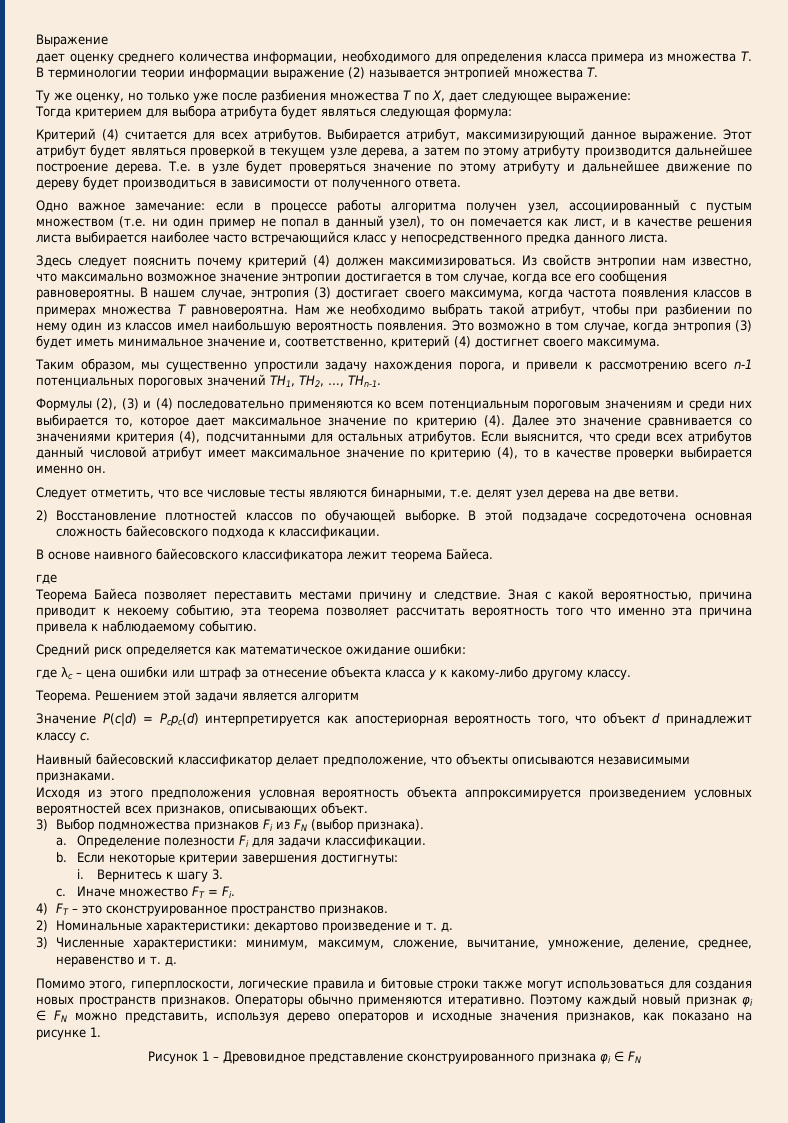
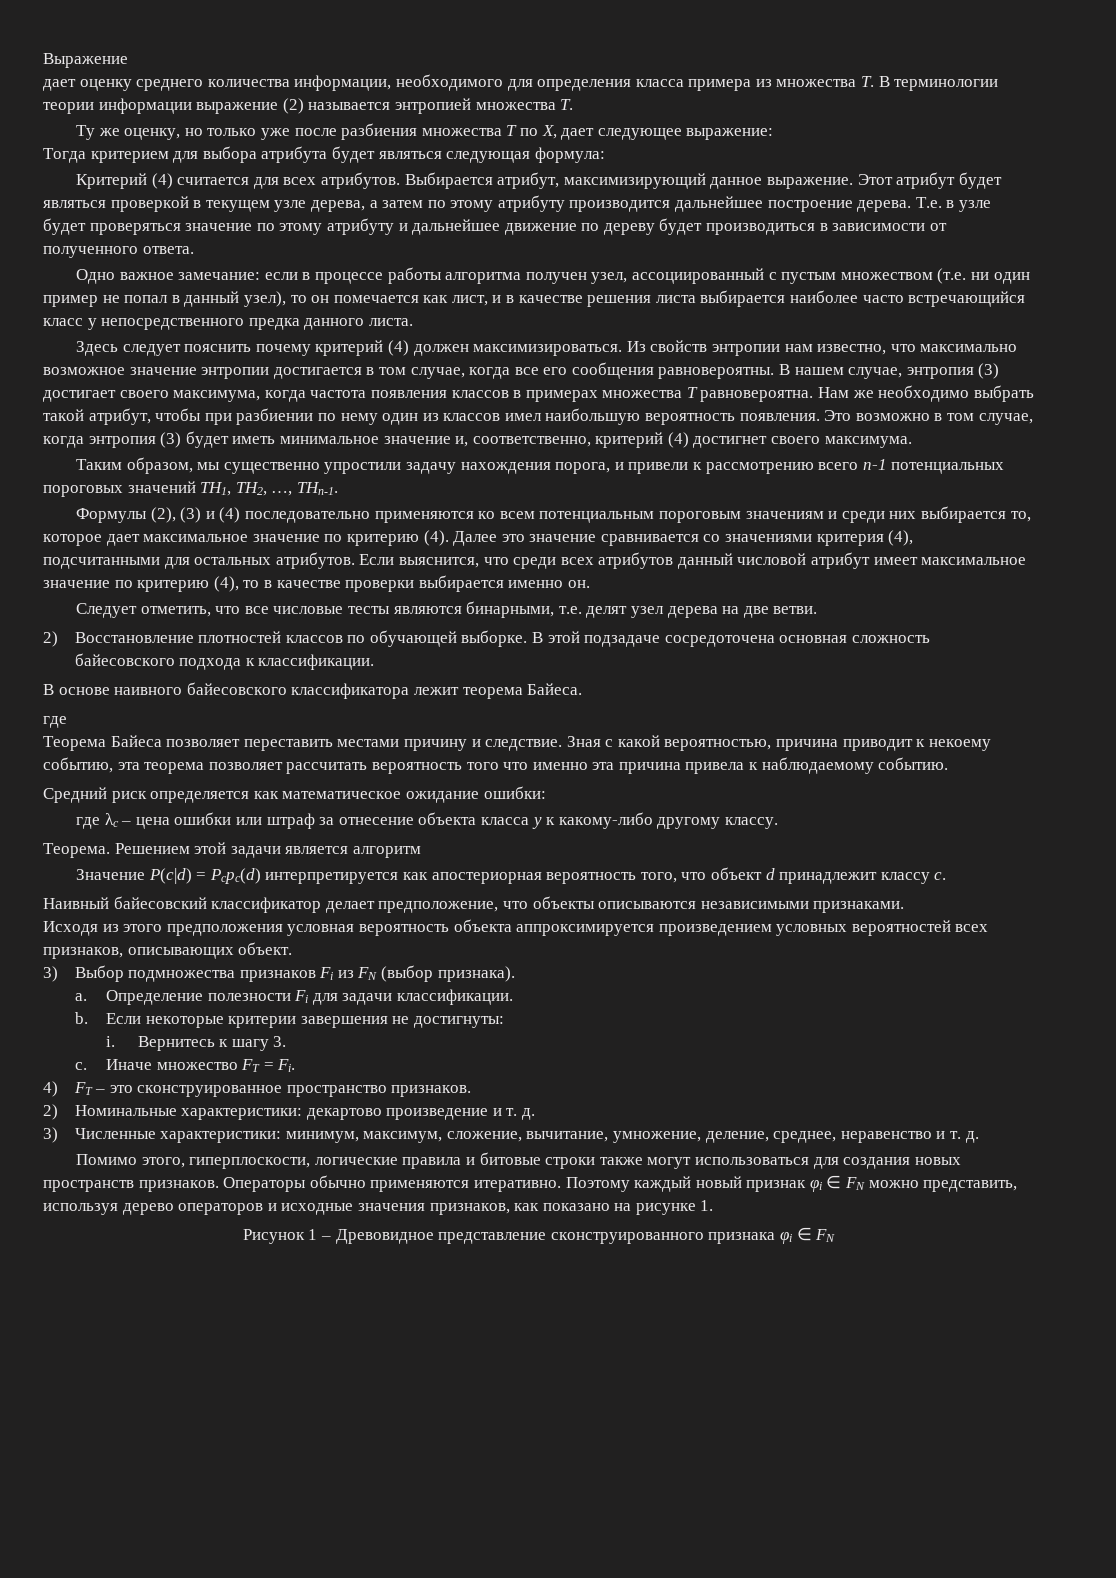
- Если некоторые критерии завершения достигнуты:
+ Если некоторые критерии завершения не достигнуты:

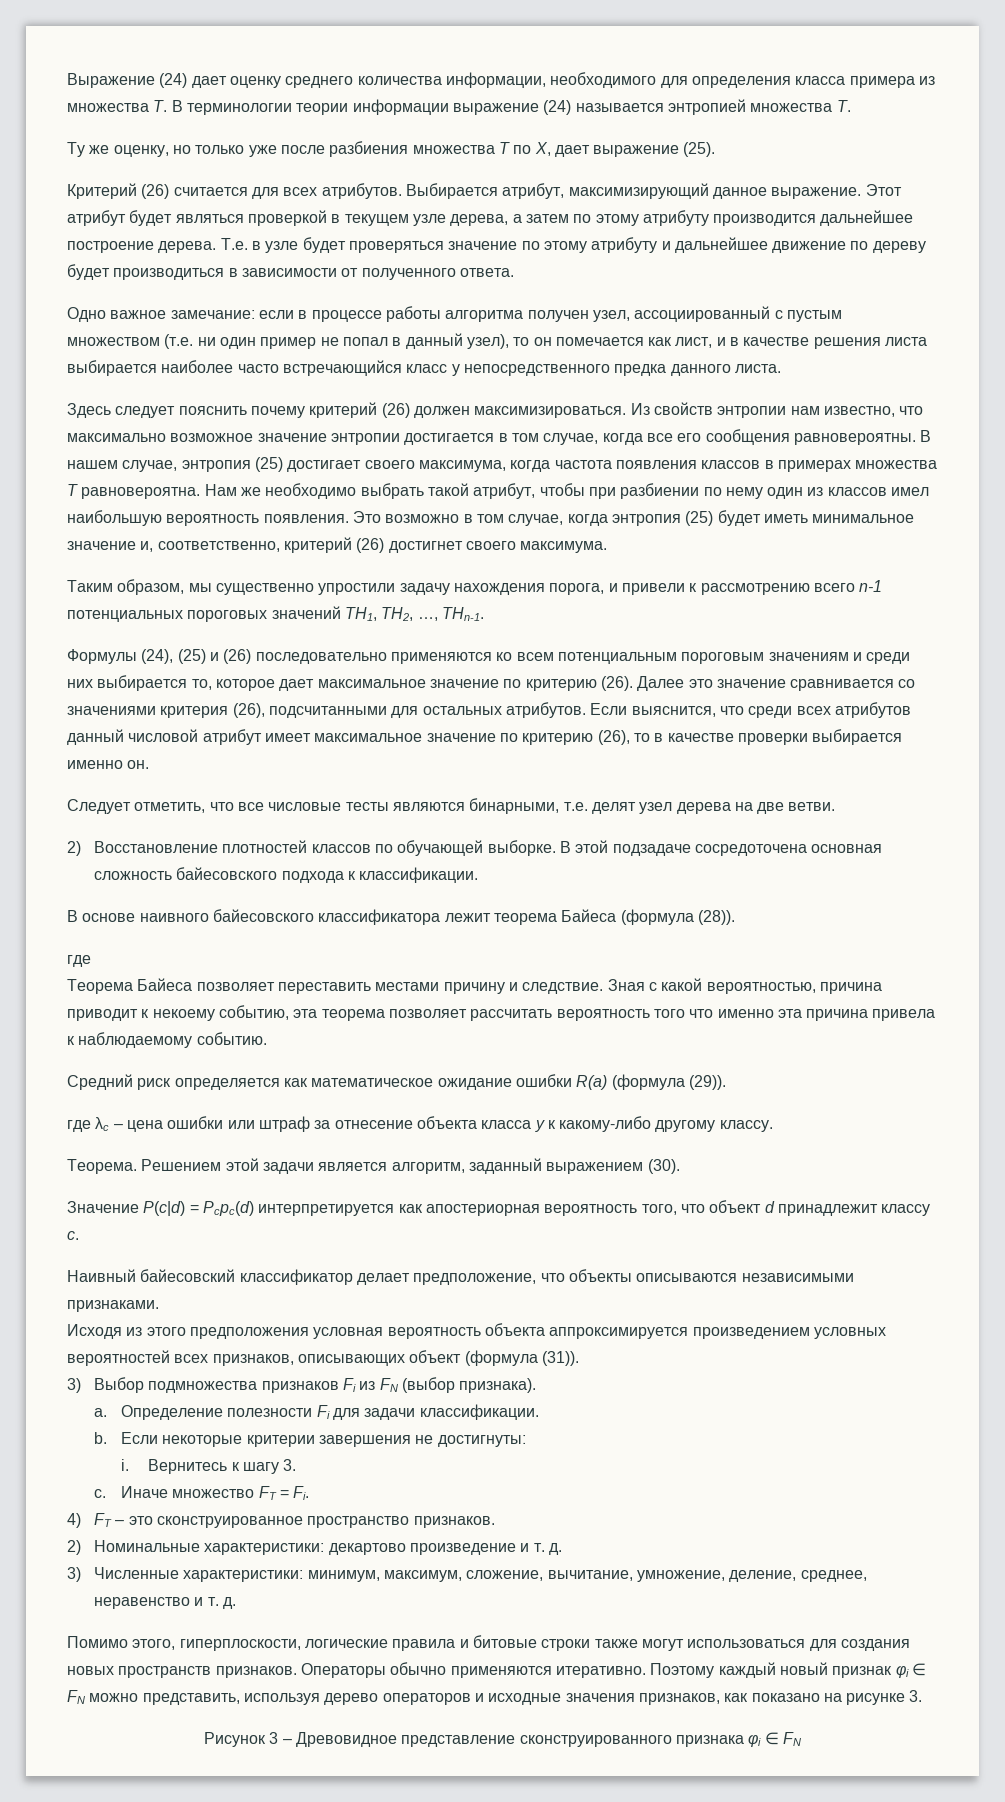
- Выражение
- дает оценку среднего количества информации, необходимого для определения класса примера из множества T. В терминологии теории информации выражение (2) называется энтропией множества T.
+ Выражение (24) дает оценку среднего количества информации, необходимого для определения класса примера из множества T. В терминологии теории информации выражение (24) называется энтропией множества T.
- Ту же оценку, но только уже после разбиения множества T по X, дает следующее выражение:
- Тогда критерием для выбора атрибута будет являться следующая формула:
+ Ту же оценку, но только уже после разбиения множества T по X, дает выражение (25).
- Критерий (4) считается для всех атрибутов.
+ Критерий (26) считается для всех атрибутов.
- Здесь следует пояснить почему критерий (4) должен максимизироваться.
+ Здесь следует пояснить почему критерий (26) должен максимизироваться.
- В нашем случае, энтропия (3) достигает своего максимума, когда частота появления классов в примерах множества T равновероятна.
+ В нашем случае, энтропия (25) достигает своего максимума, когда частота появления классов в примерах множества T равновероятна.
- Это возможно в том случае, когда энтропия (3) будет иметь минимальное значение и, соответственно, критерий (4) достигнет своего максимума.
+ Это возможно в том случае, когда энтропия (25) будет иметь минимальное значение и, соответственно, критерий (26) достигнет своего максимума.
- Формулы (2), (3) и (4) последовательно применяются ко всем потенциальным пороговым значениям и среди них выбирается то, которое дает максимальное значение по критерию (4).
+ Формулы (24), (25) и (26) последовательно применяются ко всем потенциальным пороговым значениям и среди них выбирается то, которое дает максимальное значение по критерию (26).
- Далее это значение сравнивается со значениями критерия (4), подсчитанными для остальных атрибутов.
+ Далее это значение сравнивается со значениями критерия (26), подсчитанными для остальных атрибутов.
- Если выяснится, что среди всех атрибутов данный числовой атрибут имеет максимальное значение по критерию (4), то в качестве проверки выбирается именно он.
+ Если выяснится, что среди всех атрибутов данный числовой атрибут имеет максимальное значение по критерию (26), то в качестве проверки выбирается именно он.
- В основе наивного байесовского классификатора лежит теорема Байеса.
+ В основе наивного байесовского классификатора лежит теорема Байеса (формула (28)).
- Средний риск определяется как математическое ожидание ошибки:
+ Средний риск определяется как математическое ожидание ошибки R(a) (формула (29)).
- Решением этой задачи является алгоритм
+ Решением этой задачи является алгоритм, заданный выражением (30).
- Исходя из этого предположения условная вероятность объекта аппроксимируется произведением условных вероятностей всех признаков, описывающих объект.
+ Исходя из этого предположения условная вероятность объекта аппроксимируется произведением условных вероятностей всех признаков, описывающих объект (формула (31)).
- Поэтому каждый новый признак φi ∈ FN можно представить, используя дерево операторов и исходные значения признаков, как показано на рисунке 1.
+ Поэтому каждый новый признак φi ∈ FN можно представить, используя дерево операторов и исходные значения признаков, как показано на рисунке 3.
- Рисунок 1 – Древовидное представление сконструированного признака φi ∈ FN
+ Рисунок 3 – Древовидное представление сконструированного признака φi ∈ FN

